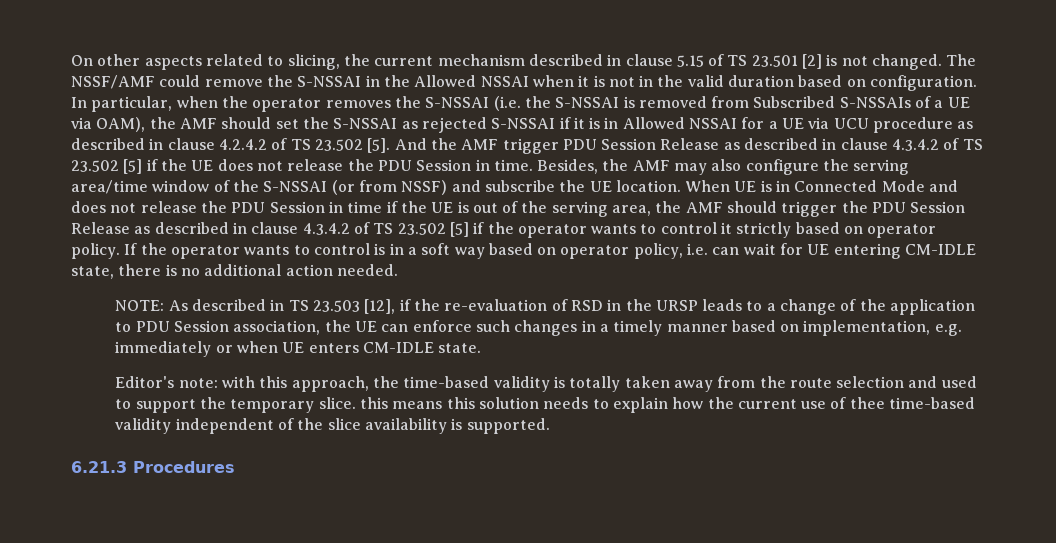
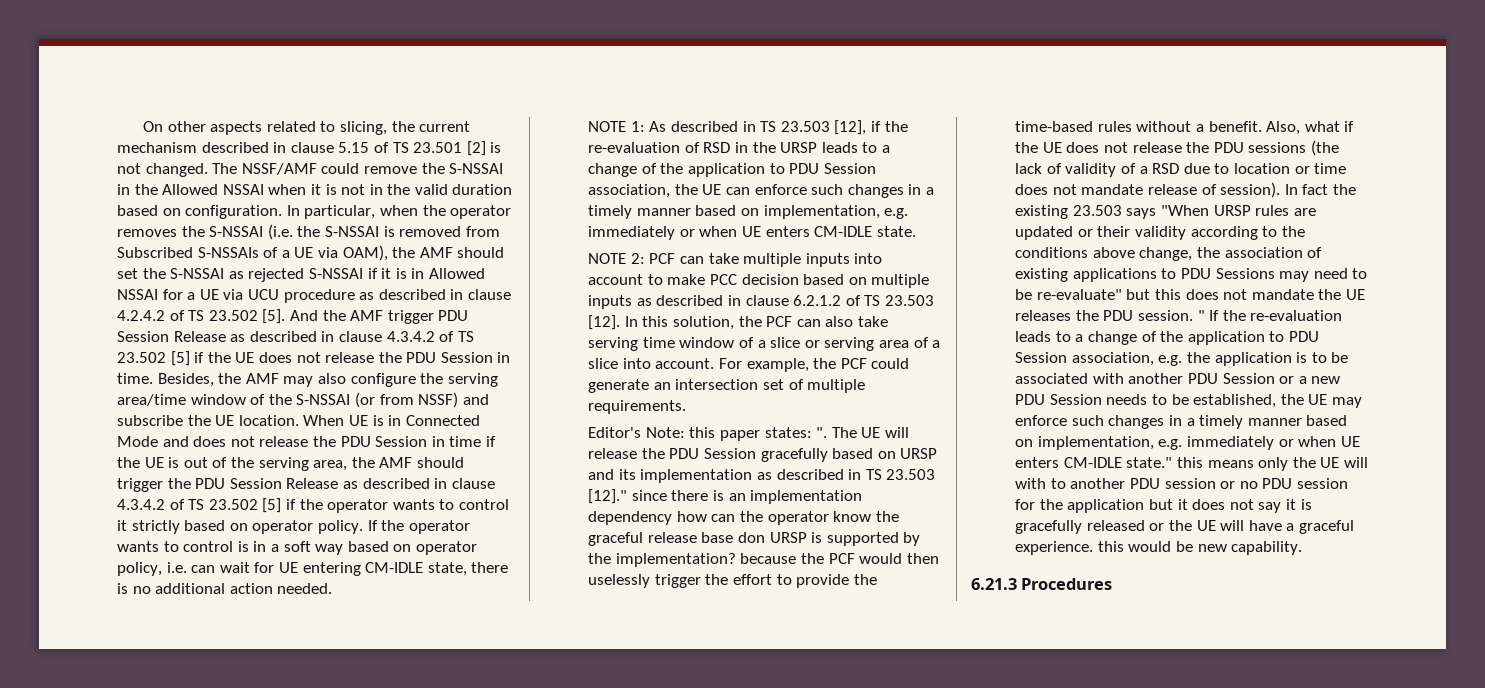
- NOTE: As described in TS 23.503 [12], if the re-evaluation of RSD in the URSP leads to a change of the application to PDU Session association, the UE can enforce such changes in a timely manner based on implementation, e.g. immediately or when UE enters CM-IDLE state.
+ NOTE 1: As described in TS 23.503 [12], if the re-evaluation of RSD in the URSP leads to a change of the application to PDU Session association, the UE can enforce such changes in a timely manner based on implementation, e.g. immediately or when UE enters CM-IDLE state.
- Editor's note: with this approach, the time-based validity is totally taken away from the route selection and used to support the temporary slice. this means this solution needs to explain how the current use of thee time-based validity independent of the slice availability is supported.
+ NOTE 2: PCF can take multiple inputs into account to make PCC decision based on multiple inputs as described in clause 6.2.1.2 of TS 23.503 [12]. In this solution, the PCF can also take serving time window of a slice or serving area of a slice into account. For example, the PCF could generate an intersection set of multiple requirements.
+ Editor's Note: this paper states: ". The UE will release the PDU Session gracefully based on URSP and its implementation as described in TS 23.503 [12]." since there is an implementation dependency how can the operator know the graceful release base don URSP is supported by the implementation? because the PCF would then uselessly trigger the effort to provide the time-based rules without a benefit. Also, what if the UE does not release the PDU sessions (the lack of validity of a RSD due to location or time does not mandate release of session). In fact the existing 23.503 says "When URSP rules are updated or their validity according to the conditions above change, the association of existing applications to PDU Sessions may need to be re-evaluate" but this does not mandate the UE releases the PDU session. " If the re-evaluation leads to a change of the application to PDU Session association, e.g. the application is to be associated with another PDU Session or a new PDU Session needs to be established, the UE may enforce such changes in a timely manner based on implementation, e.g. immediately or when UE enters CM-IDLE state." this means only the UE will with to another PDU session or no PDU session for the application but it does not say it is gracefully released or the UE will have a graceful experience. this would be new capability.

